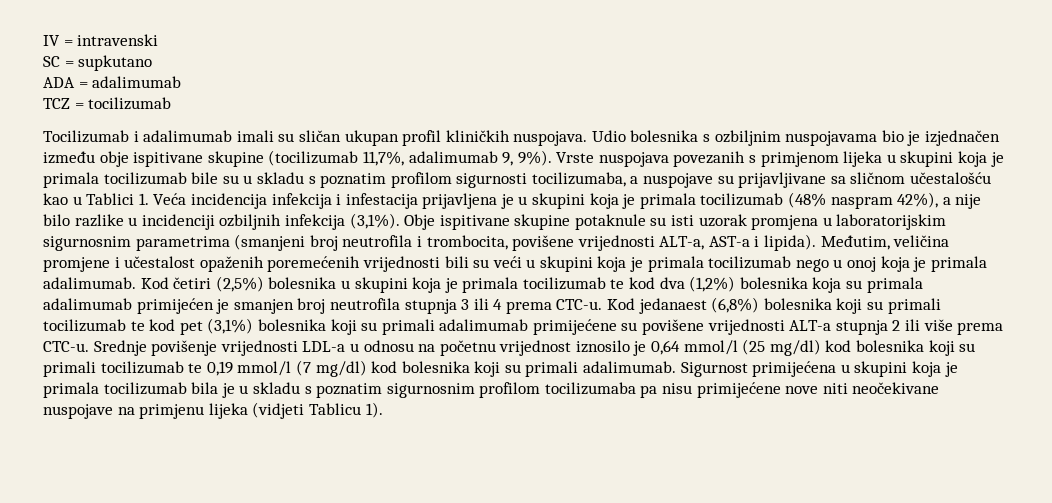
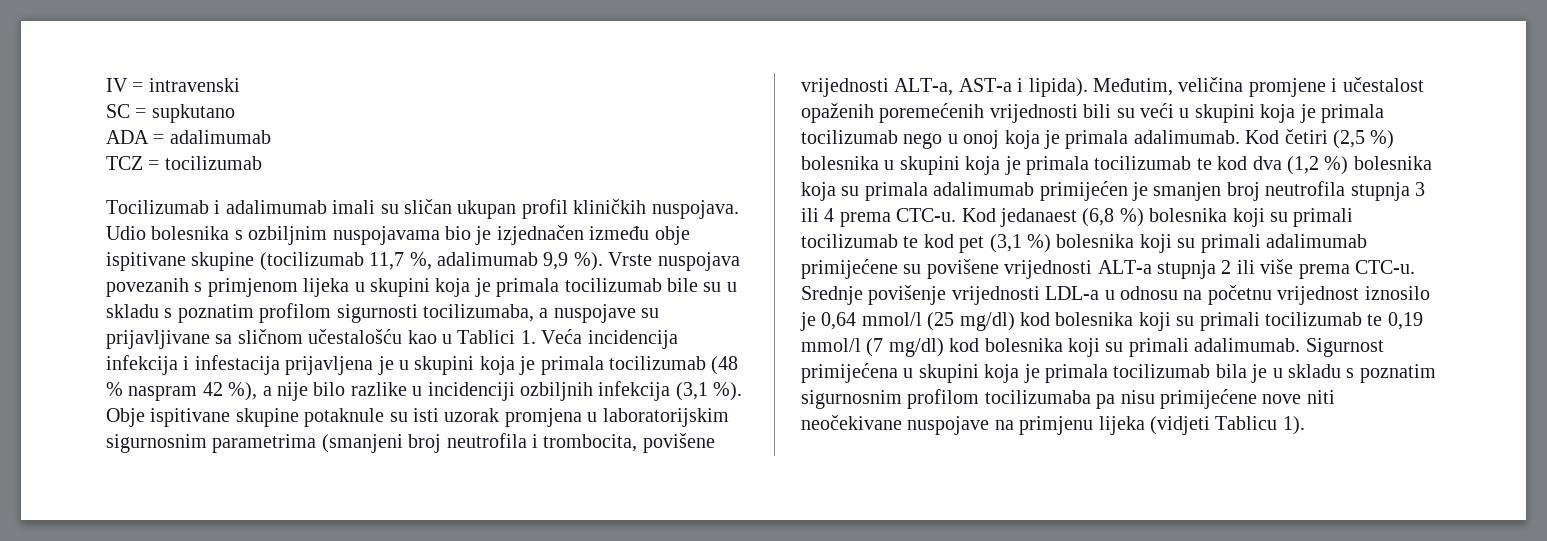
- Udio bolesnika s ozbiljnim nuspojavama bio je izjednačen između obje ispitivane skupine (tocilizumab 11,7%, adalimumab 9, 9%).
+ Udio bolesnika s ozbiljnim nuspojavama bio je izjednačen između obje ispitivane skupine (tocilizumab 11,7 %, adalimumab 9,9 %).
- Vrste nuspojava povezanih s primjenom lijeka u skupini koja je primala tocilizumab bile su u skladu s poznatim profilom sigurnosti tocilizumaba, a nuspojave su prijavljivane sa sličnom učestalošću kao u Tablici 1. Veća incidencija infekcija i infestacija prijavljena je u skupini koja je primala tocilizumab (48% naspram 42%), a nije bilo razlike u incidenciji ozbiljnih infekcija (3,1%).
+ Vrste nuspojava povezanih s primjenom lijeka u skupini koja je primala tocilizumab bile su u skladu s poznatim profilom sigurnosti tocilizumaba, a nuspojave su prijavljivane sa sličnom učestalošću kao u Tablici 1. Veća incidencija infekcija i infestacija prijavljena je u skupini koja je primala tocilizumab (48 % naspram 42 %), a nije bilo razlike u incidenciji ozbiljnih infekcija (3,1 %).
- Kod četiri (2,5%) bolesnika u skupini koja je primala tocilizumab te kod dva (1,2%) bolesnika koja su primala adalimumab primijećen je smanjen broj neutrofila stupnja 3 ili 4 prema CTC-u.
+ Kod četiri (2,5 %) bolesnika u skupini koja je primala tocilizumab te kod dva (1,2 %) bolesnika koja su primala adalimumab primijećen je smanjen broj neutrofila stupnja 3 ili 4 prema CTC-u.
- Kod jedanaest (6,8%) bolesnika koji su primali tocilizumab te kod pet (3,1%) bolesnika koji su primali adalimumab primijećene su povišene vrijednosti ALT-a stupnja 2 ili više prema CTC-u.
+ Kod jedanaest (6,8 %) bolesnika koji su primali tocilizumab te kod pet (3,1 %) bolesnika koji su primali adalimumab primijećene su povišene vrijednosti ALT-a stupnja 2 ili više prema CTC-u.

